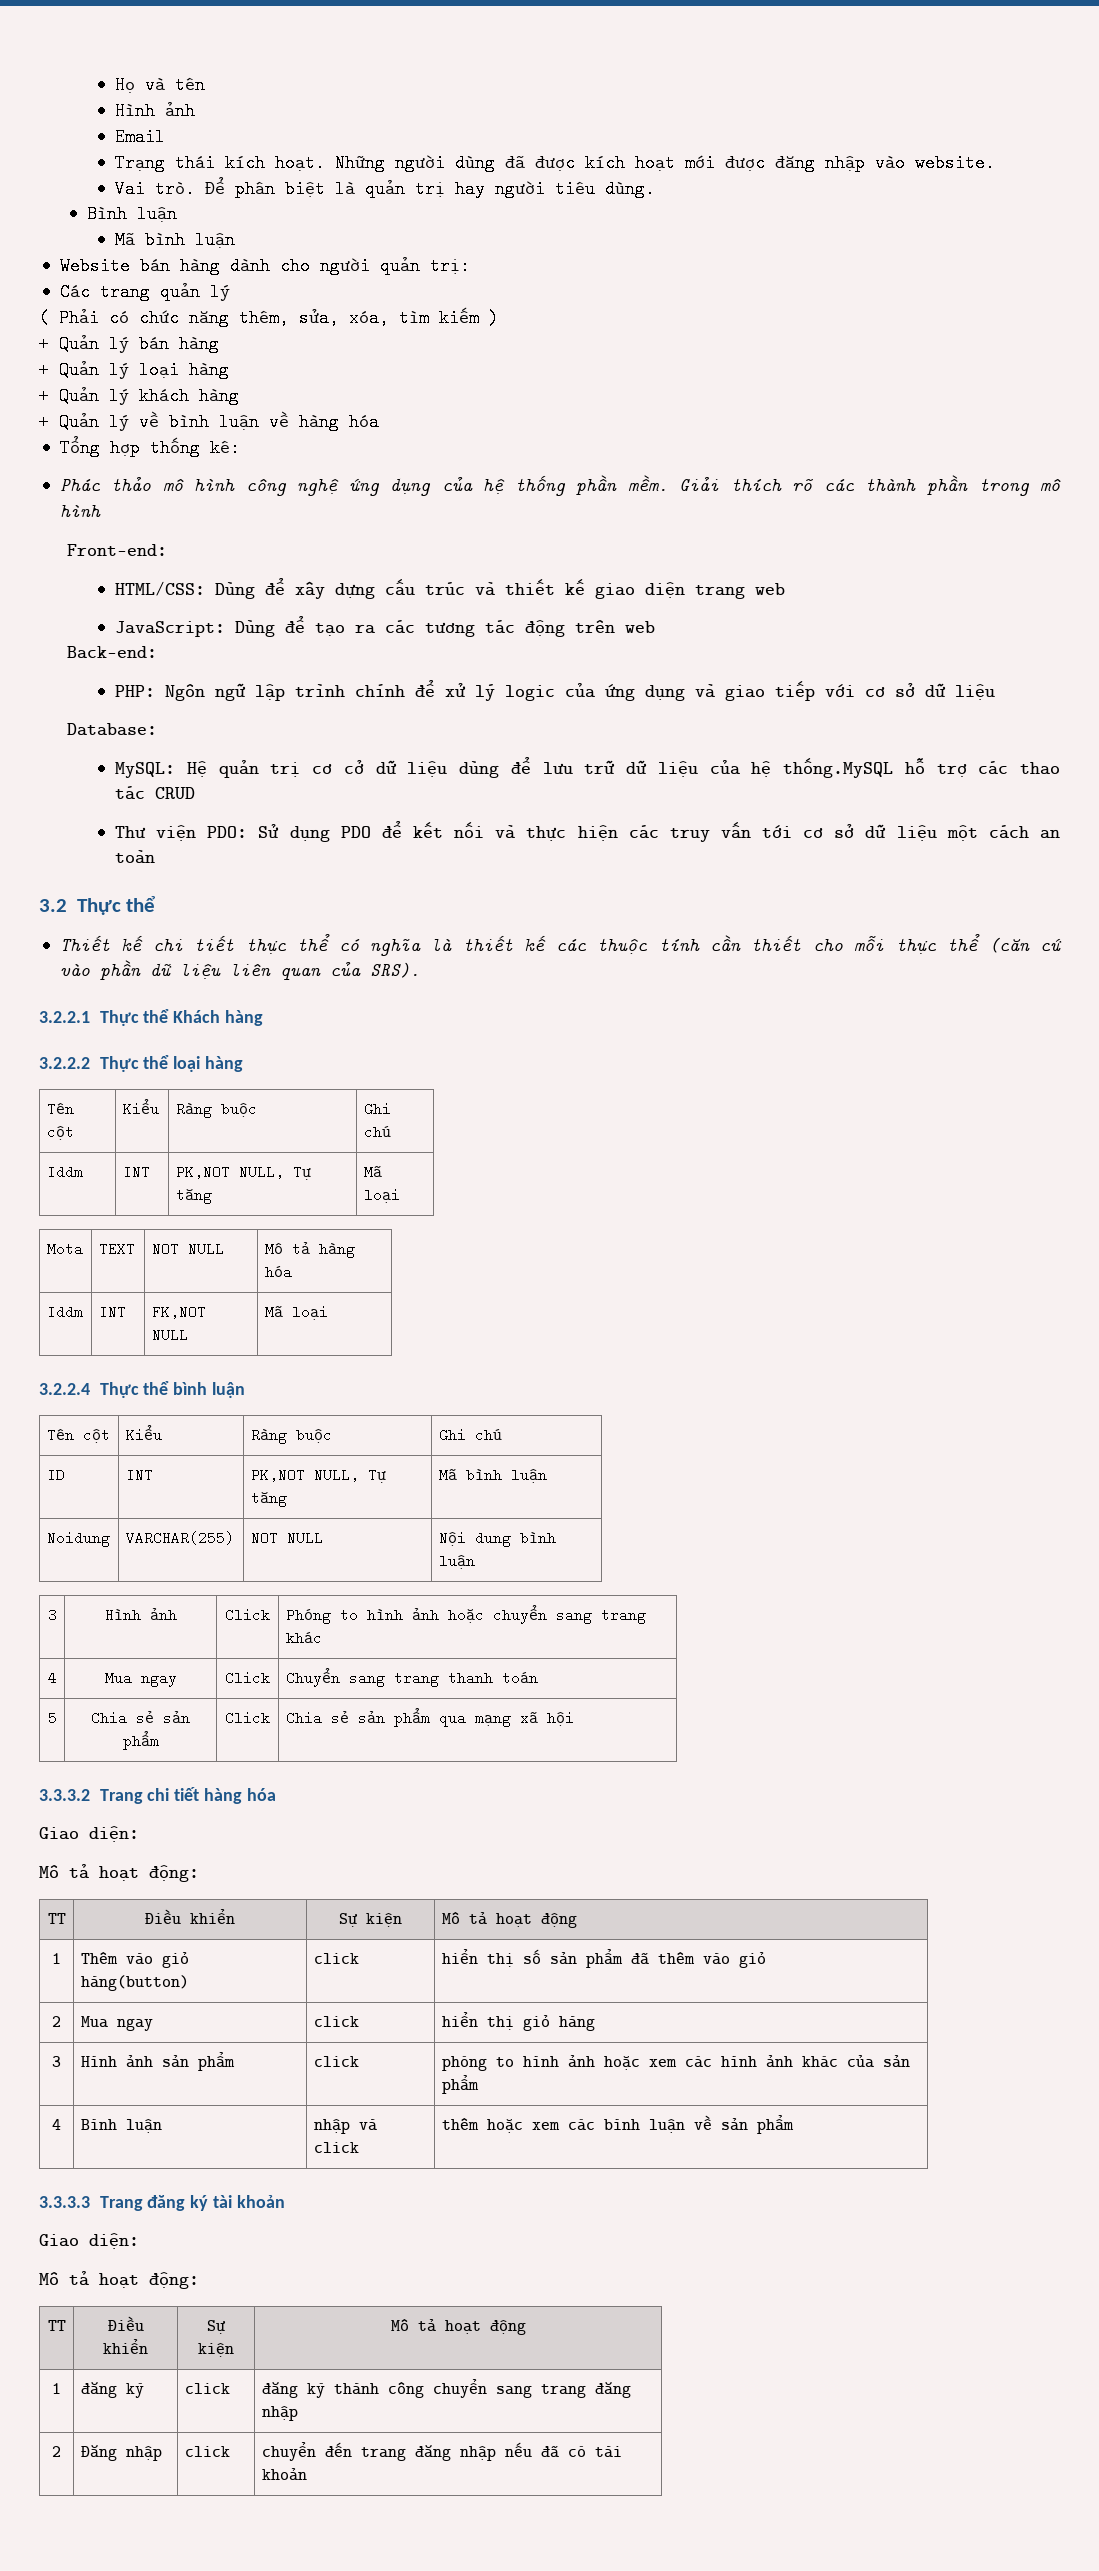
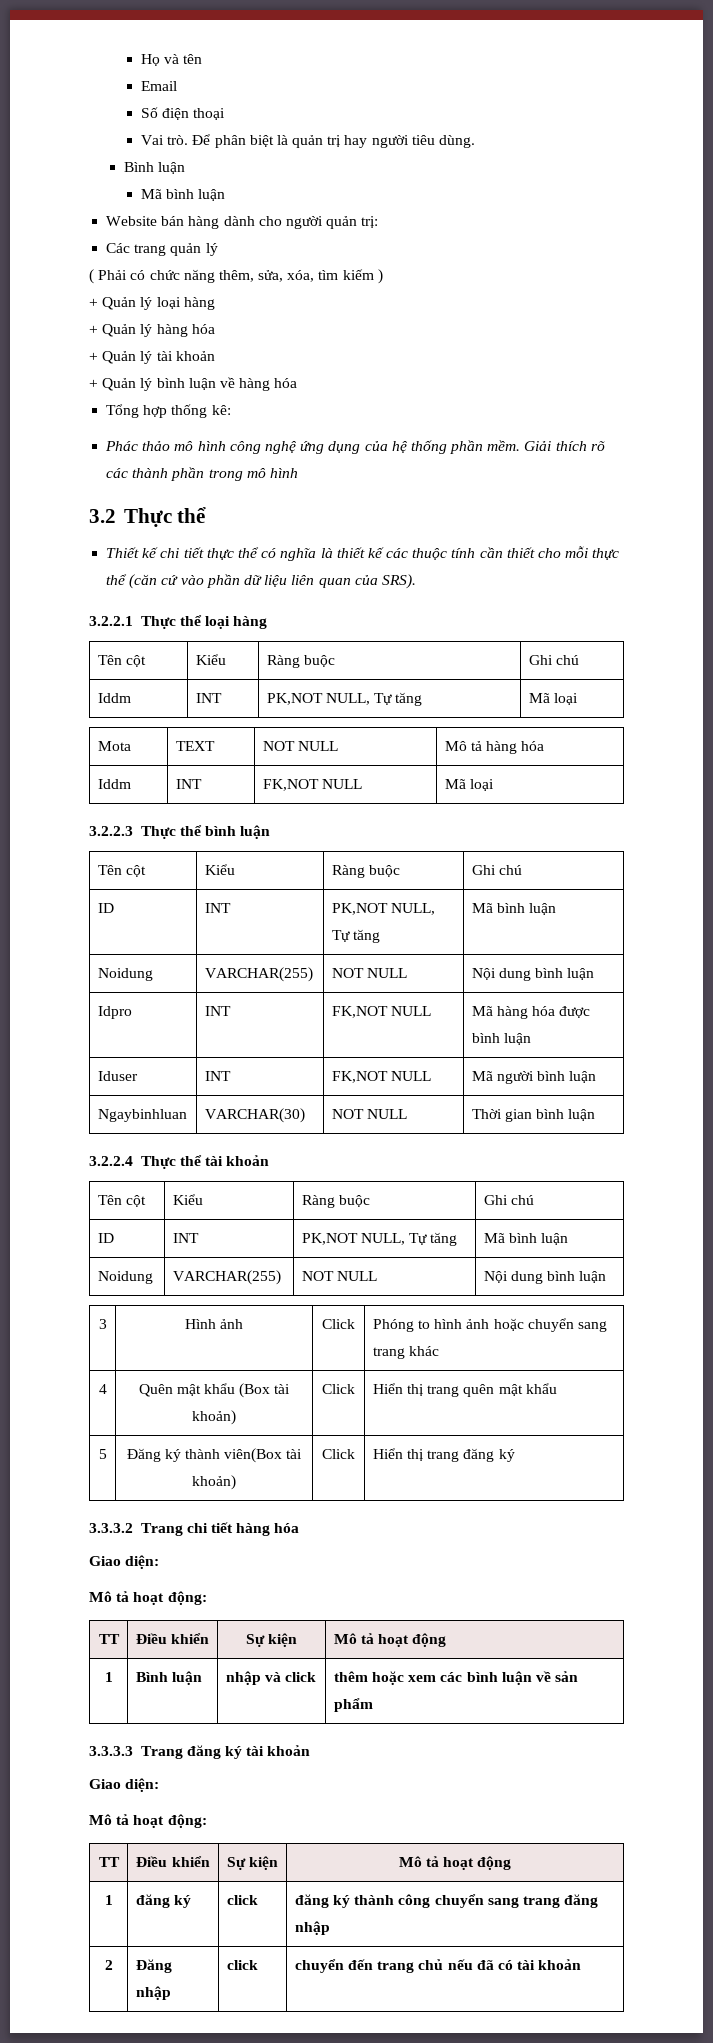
  Họ và tên
- Hình ảnh
- Trạng thái kích hoạt. Những người dùng đã được kích hoạt mới được đăng nhập vào website.
+ Số điện thoại
- + Quản lý bán hàng
- + Quản lý khách hàng
- + Quản lý về bình luận về hàng hóa
+ + Quản lý hàng hóa
+ + Quản lý tài khoản
+ + Quản lý bình luận về hàng hóa
- Front-end:
- HTML/CSS: Dùng để xây dựng cấu trúc và thiết kế giao diện trang web
- JavaScript: Dùng để tạo ra các tương tác động trên web
- Back-end:
- PHP: Ngôn ngữ lập trình chính để xử lý logic của ứng dụng và giao tiếp với cơ sở dữ liệu
- Database:
- MySQL: Hệ quản trị cơ cở dữ liệu dùng để lưu trữ dữ liệu của hệ thống.MySQL hỗ trợ các thao tác CRUD
- Thư viện PDO: Sử dụng PDO để kết nối và thực hiện các truy vấn tới cơ sở dữ liệu một cách an toàn
- 3.2.2.1 Thực thể Khách hàng
- 3.2.2.2 Thực thể loại hàng
+ 3.2.2.1 Thực thể loại hàng
- 3.2.2.4 Thực thể bình luận
+ 3.2.2.3 Thực thể bình luận
+ Idpro | INT | FK,NOT NULL | Mã hàng hóa được bình luận
+ Iduser | INT | FK,NOT NULL | Mã người bình luận
+ Ngaybinhluan | VARCHAR(30) | NOT NULL | Thời gian bình luận
+ 3.2.2.4 Thực thể tài khoản
+ Tên cột | Kiểu | Ràng buộc | Ghi chú
+ ID | INT | PK,NOT NULL, Tự tăng | Mã bình luận
+ Noidung | VARCHAR(255) | NOT NULL | Nội dung bình luận
- 4 | Mua ngay | Click | Chuyển sang trang thanh toán
- 5 | Chia sẻ sản phẩm | Click | Chia sẻ sản phẩm qua mạng xã hội
+ 4 | Quên mật khẩu (Box tài khoản) | Click | Hiển thị trang quên mật khẩu
+ 5 | Đăng ký thành viên(Box tài khoản) | Click | Hiển thị trang đăng ký
- 1 | Thêm vào giỏ hàng(button) | click | hiển thị số sản phẩm đã thêm vào giỏ
- 2 | Mua ngay | click | hiển thị giỏ hàng
- 3 | Hình ảnh sản phẩm | click | phóng to hình ảnh hoặc xem các hình ảnh khác của sản phẩm
- 4 | Bình luận | nhập và click | thêm hoặc xem các bình luận về sản phẩm
+ 1 | Bình luận | nhập và click | thêm hoặc xem các bình luận về sản phẩm
- 2 | Đăng nhập | click | chuyển đến trang đăng nhập nếu đã có tài khoản
+ 2 | Đăng nhập | click | chuyển đến trang chủ nếu đã có tài khoản

